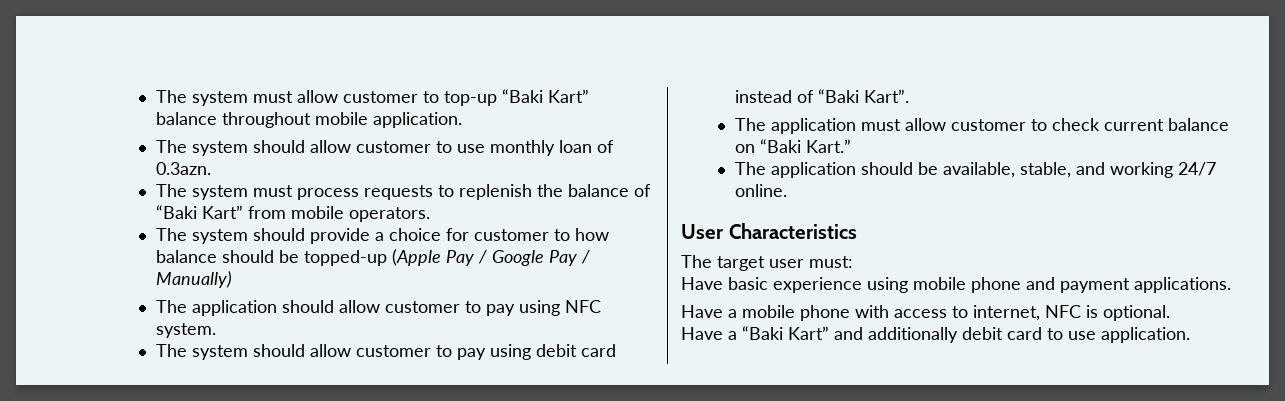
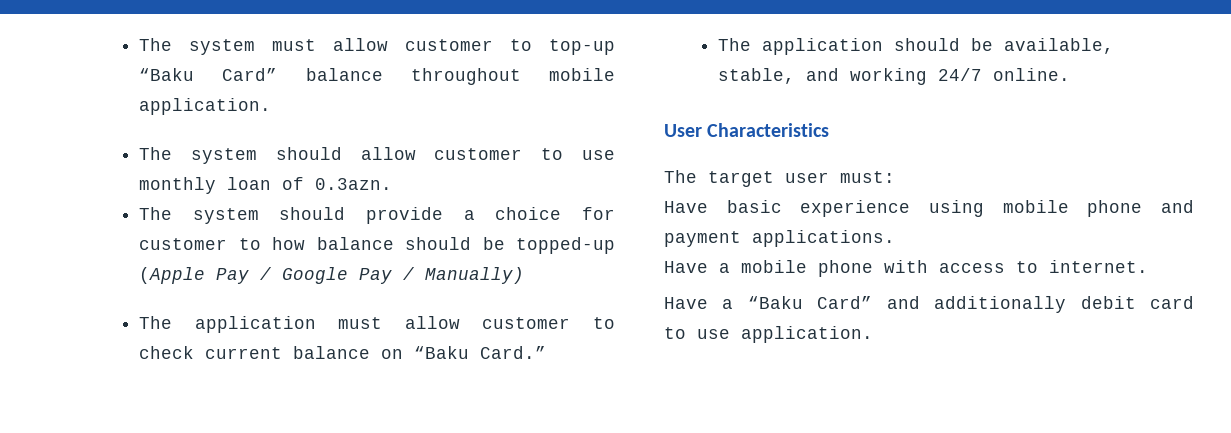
- The system must allow customer to top-up “Baki Kart” balance throughout mobile application.
+ The system must allow customer to top-up “Baku Card” balance throughout mobile application.
- The system must process requests to replenish the balance of “Baki Kart” from mobile operators.
- The application should allow customer to pay using NFC system.
- The system should allow customer to pay using debit card instead of “Baki Kart”.
- The application must allow customer to check current balance on “Baki Kart.”
+ The application must allow customer to check current balance on “Baku Card.”
- Have a mobile phone with access to internet, NFC is optional.
- Have a “Baki Kart” and additionally debit card to use application.
+ Have a mobile phone with access to internet.
+ Have a “Baku Card” and additionally debit card to use application.

